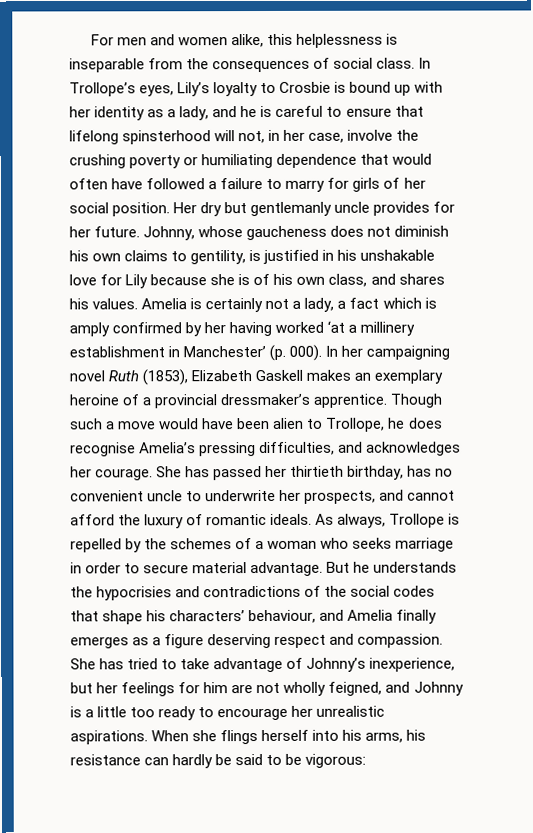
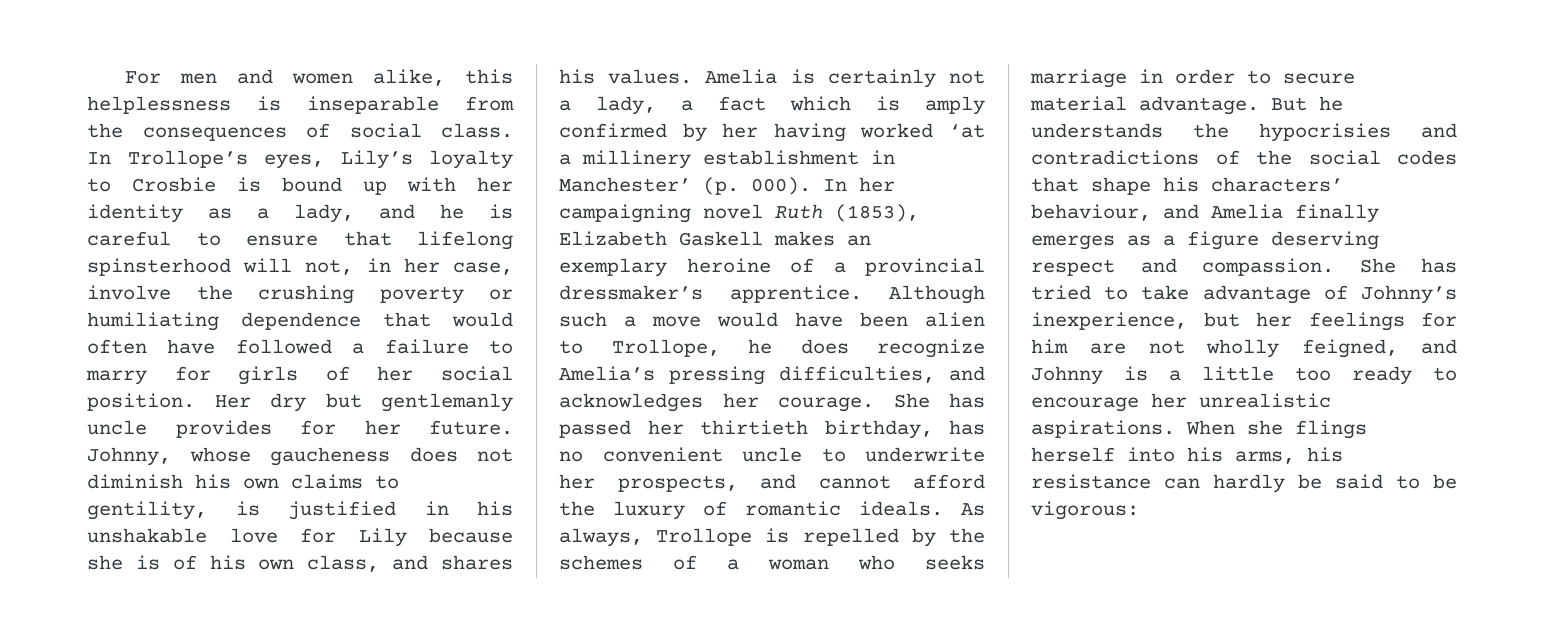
- Though such a move would have been alien to Trollope, he does recognise Amelia’s pressing difficulties, and acknowledges her courage.
+ Although such a move would have been alien to Trollope, he does recognize Amelia’s pressing difficulties, and acknowledges her courage.

